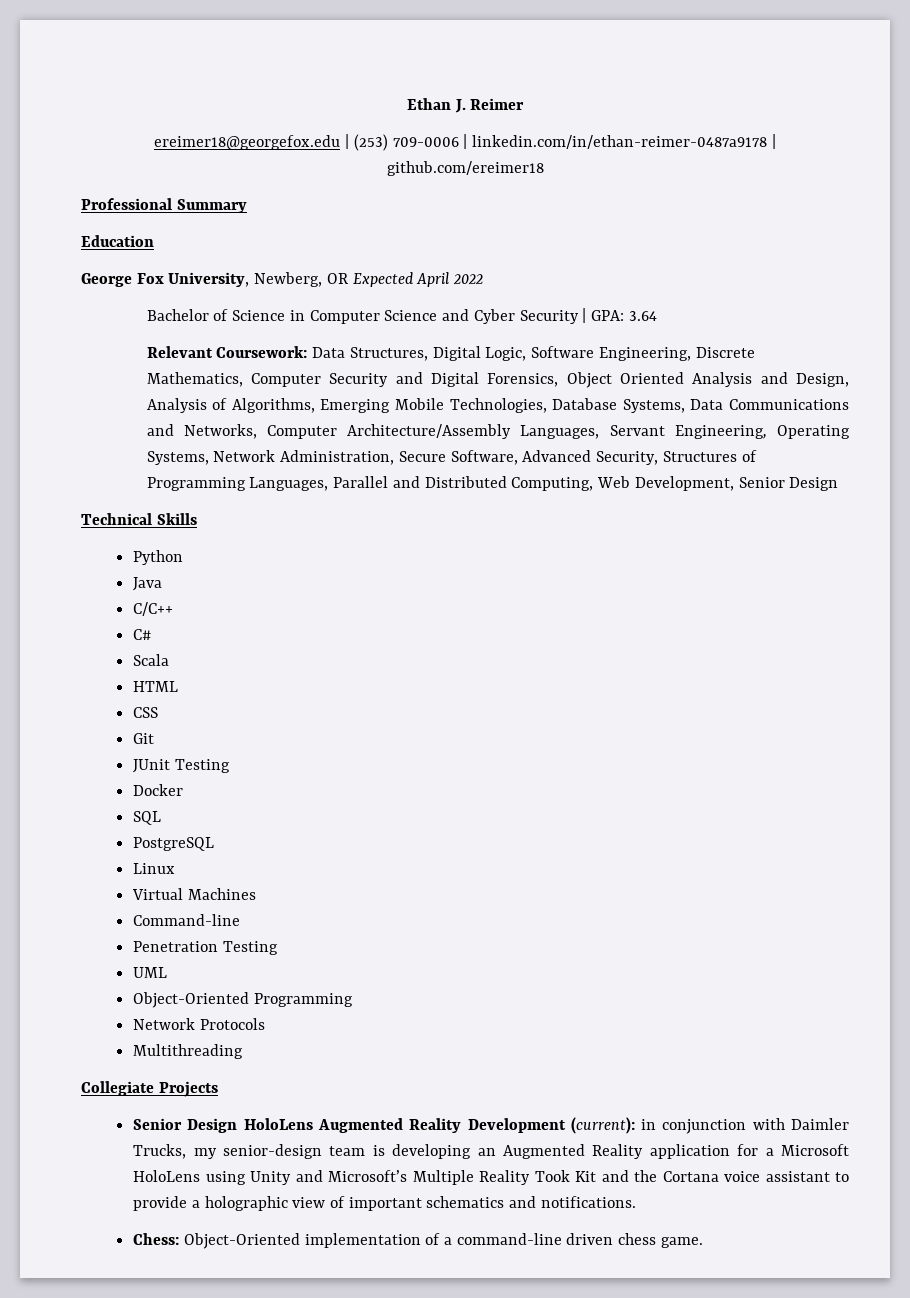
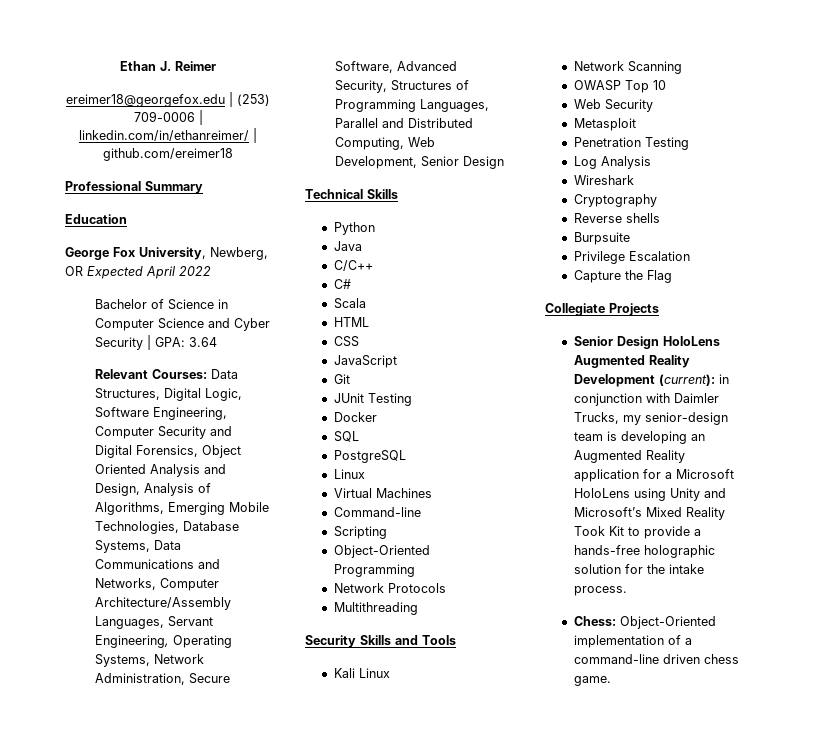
- ereimer18@georgefox.edu | (253) 709-0006 | linkedin.com/in/ethan-reimer-0487a9178 | github.com/ereimer18
+ ereimer18@georgefox.edu | (253) 709-0006 | linkedin.com/in/ethanreimer/ | github.com/ereimer18
- Relevant Coursework: Data Structures, Digital Logic, Software Engineering, Discrete Mathematics, Computer Security and Digital Forensics, Object Oriented Analysis and Design, Analysis of Algorithms, Emerging Mobile Technologies, Database Systems, Data Communications and Networks, Computer Architecture/Assembly Languages, Servant Engineering, Operating Systems, Network Administration, Secure Software, Advanced Security, Structures of Programming Languages, Parallel and Distributed Computing, Web Development, Senior Design
+ Relevant Courses: Data Structures, Digital Logic, Software Engineering, Computer Security and Digital Forensics, Object Oriented Analysis and Design, Analysis of Algorithms, Emerging Mobile Technologies, Database Systems, Data Communications and Networks, Computer Architecture/Assembly Languages, Servant Engineering, Operating Systems, Network Administration, Secure Software, Advanced Security, Structures of Programming Languages, Parallel and Distributed Computing, Web Development, Senior Design
+ JavaScript
- Penetration Testing
- UML
+ Scripting
+ Security Skills and Tools
+ Kali Linux
+ Network Scanning
+ OWASP Top 10
+ Web Security
+ Metasploit
+ Penetration Testing
+ Log Analysis
+ Wireshark
+ Cryptography
+ Reverse shells
+ Burpsuite
+ Privilege Escalation
+ Capture the Flag
- Senior Design HoloLens Augmented Reality Development (current): in conjunction with Daimler Trucks, my senior-design team is developing an Augmented Reality application for a Microsoft HoloLens using Unity and Microsoft’s Multiple Reality Took Kit and the Cortana voice assistant to provide a holographic view of important schematics and notifications.
+ Senior Design HoloLens Augmented Reality Development (current): in conjunction with Daimler Trucks, my senior-design team is developing an Augmented Reality application for a Microsoft HoloLens using Unity and Microsoft’s Mixed Reality Took Kit to provide a hands-free holographic solution for the intake process.

